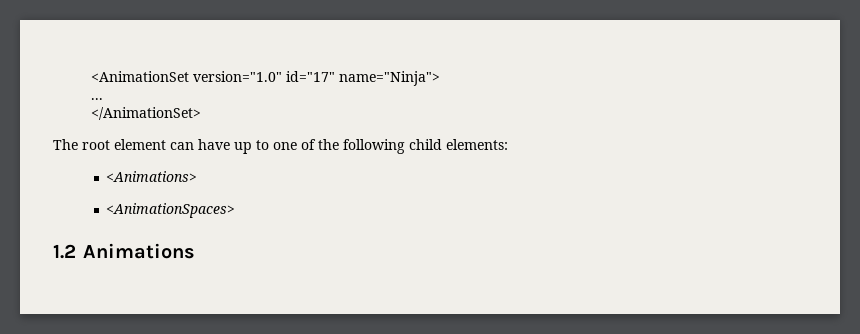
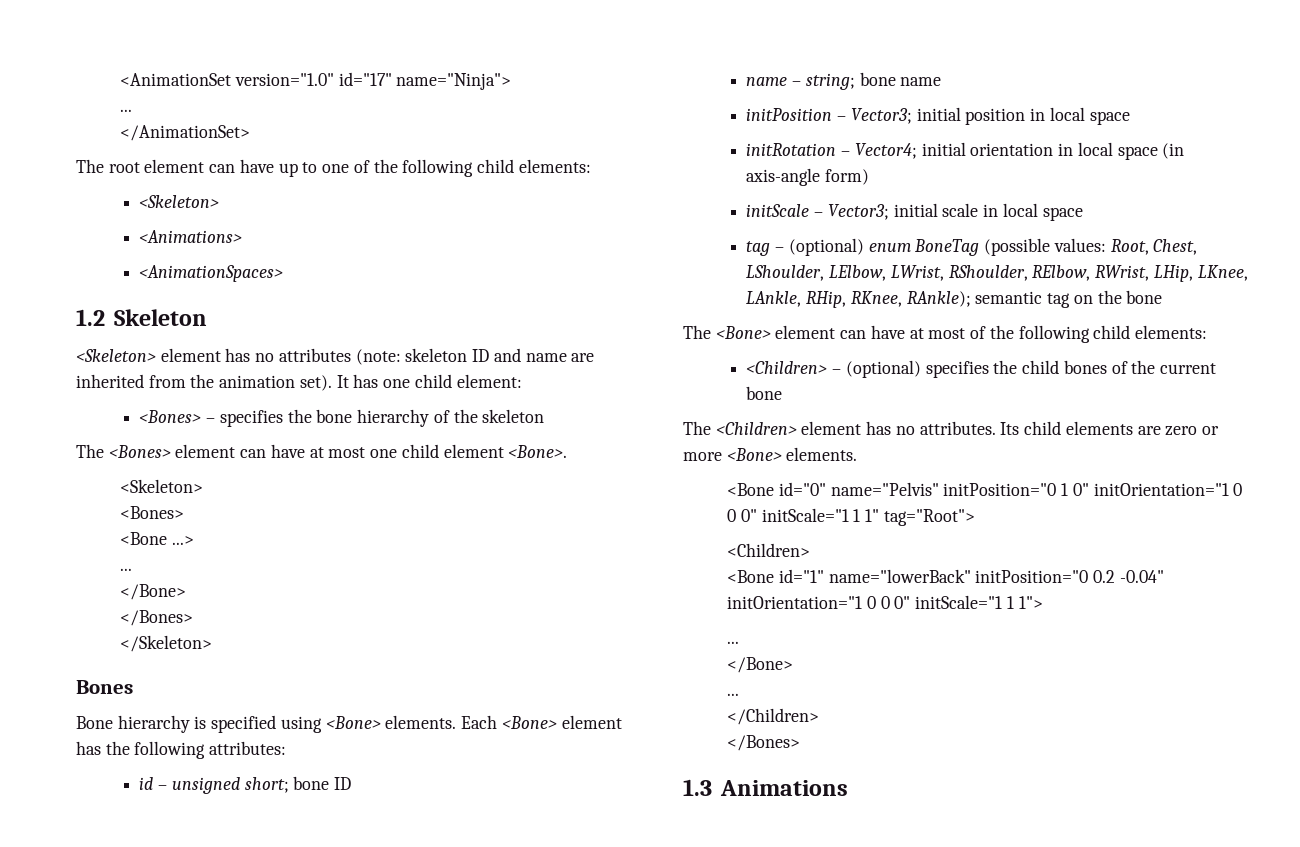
  The root element can have up to one of the following child elements:
+ <Skeleton>
- 1.2 Animations
+ 1.2 Skeleton
+ <Skeleton> element has no attributes (note: skeleton ID and name are inherited from the animation set). It has one child element:
+ <Bones> – specifies the bone hierarchy of the skeleton
+ The <Bones> element can have at most one child element <Bone>.
+ <Skeleton>
+ <Bones>
+ <Bone ...>
+ ...
+ </Bone>
+ </Bones>
+ </Skeleton>
+ Bones
+ Bone hierarchy is specified using <Bone> elements. Each <Bone> element has the following attributes:
+ id – unsigned short; bone ID
+ name – string; bone name
+ initPosition – Vector3; initial position in local space
+ initRotation – Vector4; initial orientation in local space (in axis-angle form)
+ initScale – Vector3; initial scale in local space
+ tag – (optional) enum BoneTag (possible values: Root, Chest, LShoulder, LElbow, LWrist, RShoulder, RElbow, RWrist, LHip, LKnee, LAnkle, RHip, RKnee, RAnkle); semantic tag on the bone
+ The <Bone> element can have at most of the following child elements:
+ <Children> – (optional) specifies the child bones of the current bone
+ The <Children> element has no attributes. Its child elements are zero or more <Bone> elements.
+ <Bone id="0" name="Pelvis" initPosition="0 1 0" initOrientation="1 0 0 0" initScale="1 1 1" tag="Root">
+ <Children>
+ <Bone id="1" name="lowerBack" initPosition="0 0.2 -0.04" initOrientation="1 0 0 0" initScale="1 1 1">
+ ...
+ </Bone>
+ ...
+ </Children>
+ </Bones>
+ 1.3 Animations

